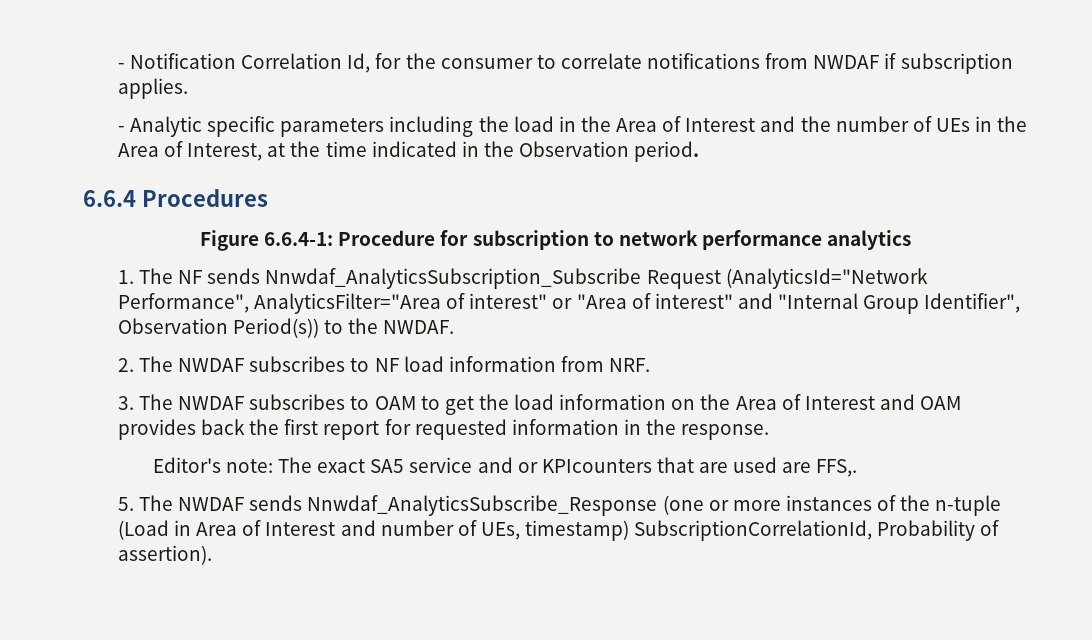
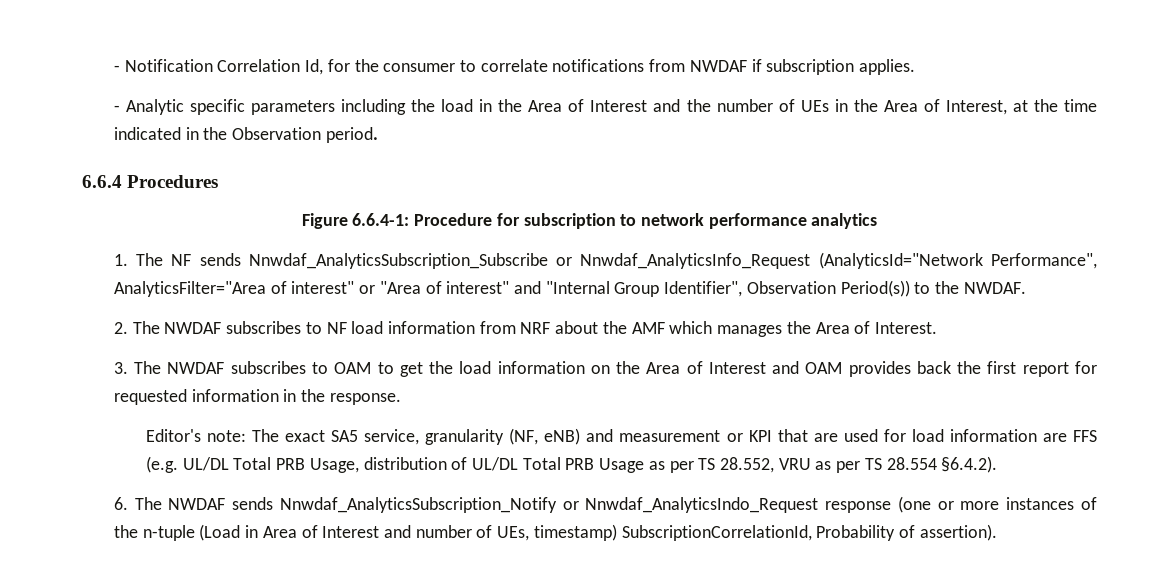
- 1. The NF sends Nnwdaf_AnalyticsSubscription_Subscribe Request (AnalyticsId="Network Performance", AnalyticsFilter="Area of interest" or "Area of interest" and "Internal Group Identifier", Observation Period(s)) to the NWDAF.
+ 1. The NF sends Nnwdaf_AnalyticsSubscription_Subscribe or Nnwdaf_AnalyticsInfo_Request (AnalyticsId="Network Performance", AnalyticsFilter="Area of interest" or "Area of interest" and "Internal Group Identifier", Observation Period(s)) to the NWDAF.
- 2. The NWDAF subscribes to NF load information from NRF.
+ 2. The NWDAF subscribes to NF load information from NRF about the AMF which manages the Area of Interest.
- Editor's note: The exact SA5 service and or KPIcounters that are used are FFS,.
- 5. The NWDAF sends Nnwdaf_AnalyticsSubscribe_Response (one or more instances of the n-tuple (Load in Area of Interest and number of UEs, timestamp) SubscriptionCorrelationId, Probability of assertion).
+ Editor's note: The exact SA5 service, granularity (NF, eNB) and measurement or KPI that are used for load information are FFS (e.g. UL/DL Total PRB Usage, distribution of UL/DL Total PRB Usage as per TS 28.552, VRU as per TS 28.554 §6.4.2).
+ 6. The NWDAF sends Nnwdaf_AnalyticsSubscription_Notify or Nnwdaf_AnalyticsIndo_Request response (one or more instances of the n-tuple (Load in Area of Interest and number of UEs, timestamp) SubscriptionCorrelationId, Probability of assertion).

